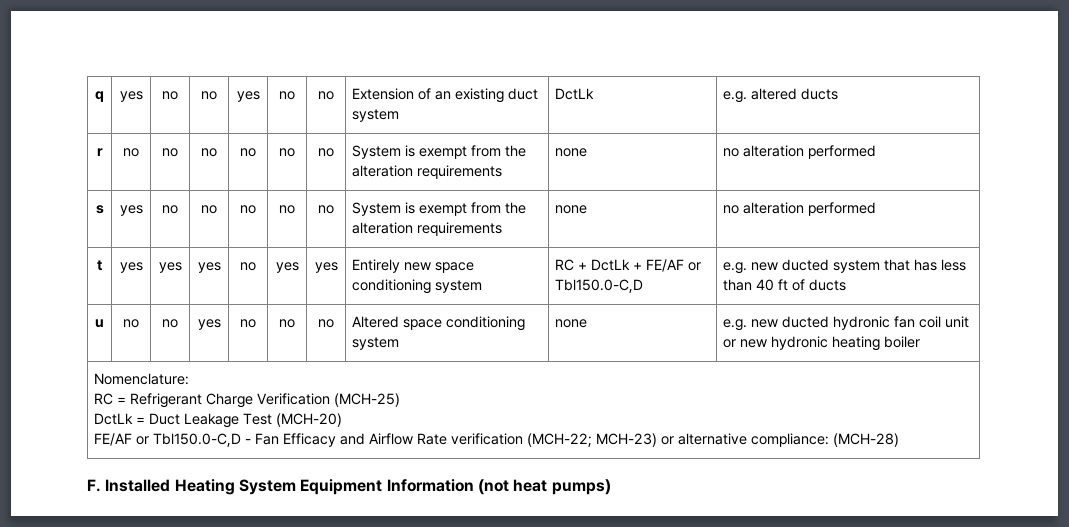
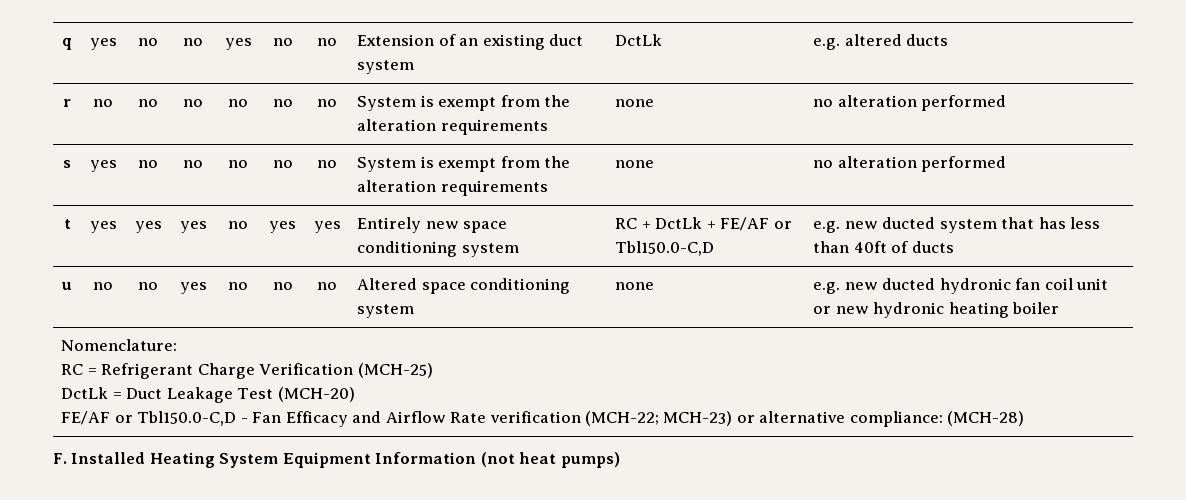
- t | yes | yes | yes | no | yes | yes | Entirely new space conditioning system | RC + DctLk + FE/AF or Tbl150.0-C,D | e.g. new ducted system that has less than 40 ft of ducts
+ t | yes | yes | yes | no | yes | yes | Entirely new space conditioning system | RC + DctLk + FE/AF or Tbl150.0-C,D | e.g. new ducted system that has less than 40ft of ducts

